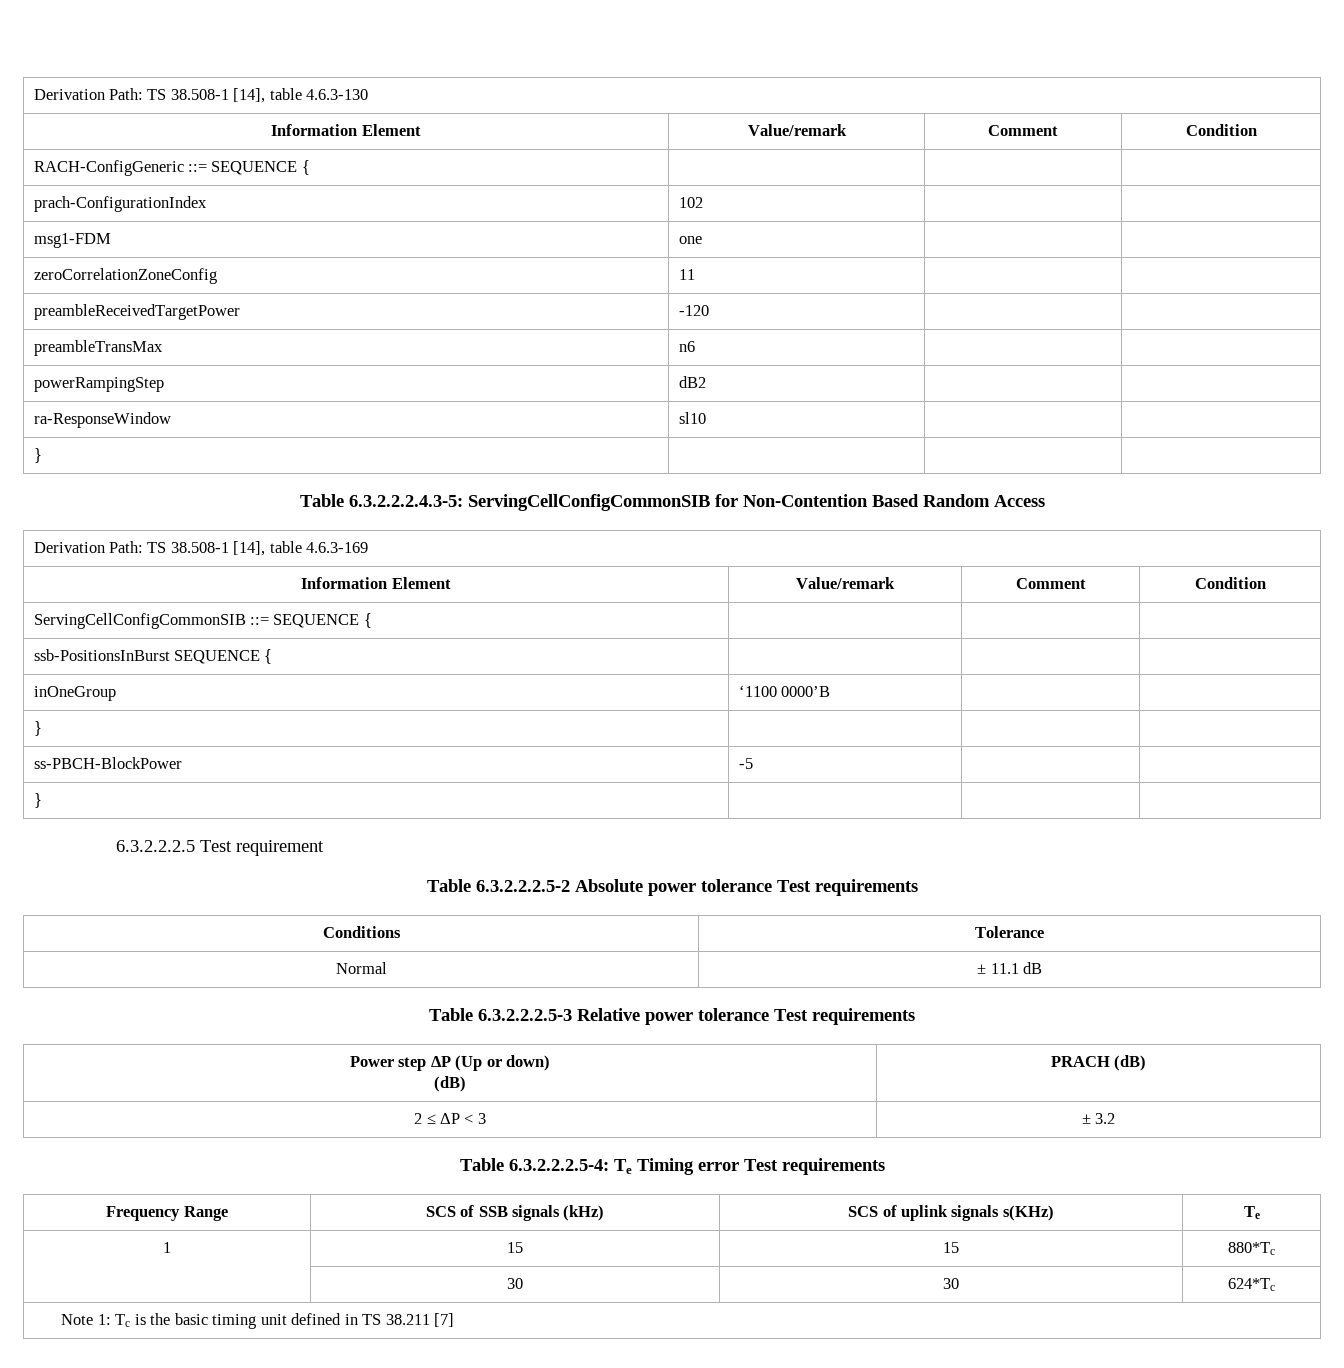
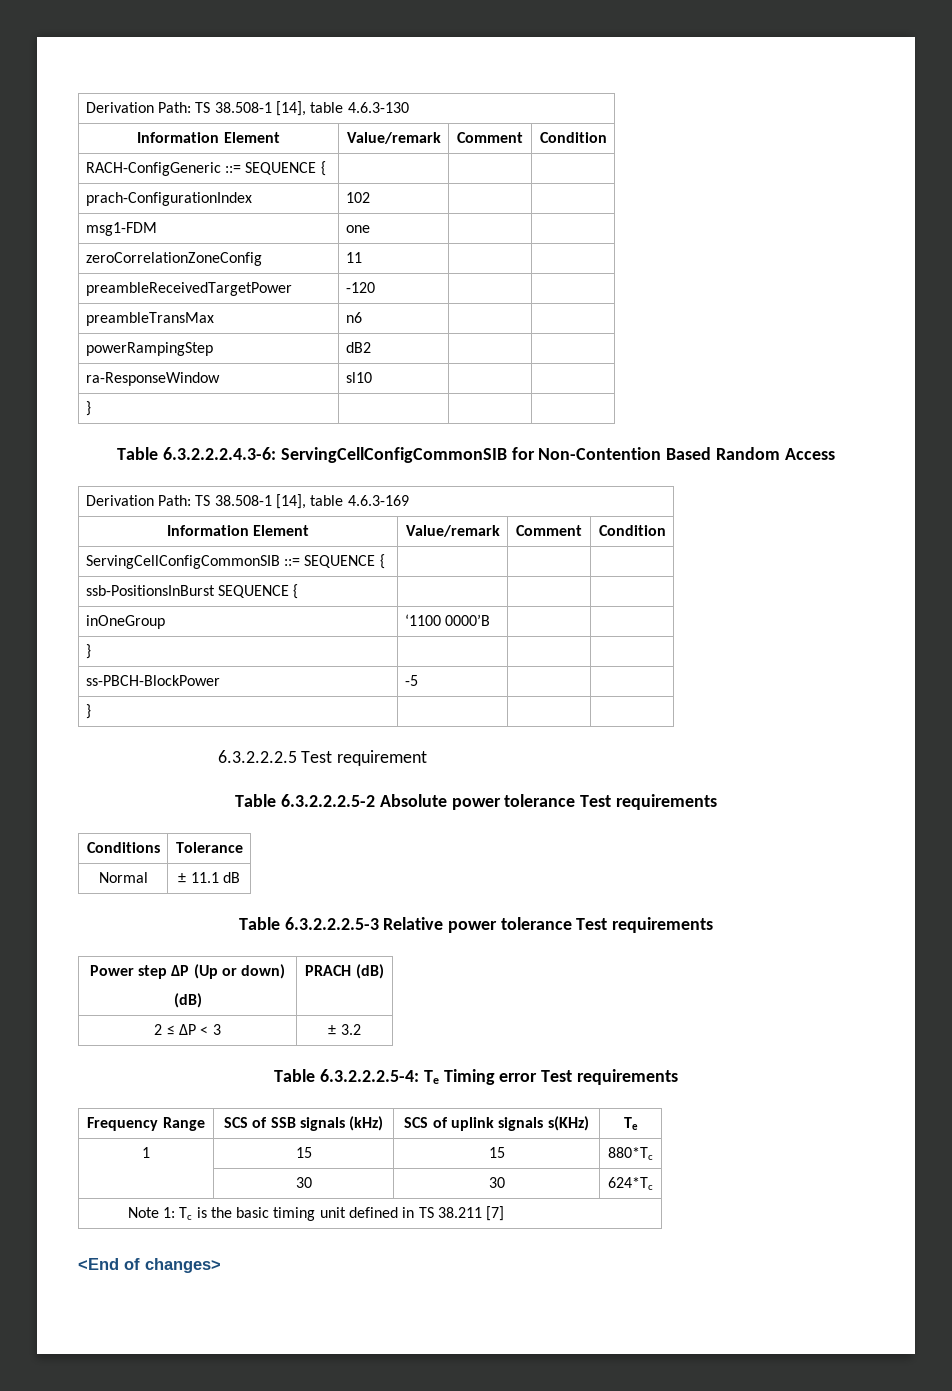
- Table 6.3.2.2.2.4.3-5: ServingCellConfigCommonSIB for Non-Contention Based Random Access
+ Table 6.3.2.2.2.4.3-6: ServingCellConfigCommonSIB for Non-Contention Based Random Access
+ <End of changes>

